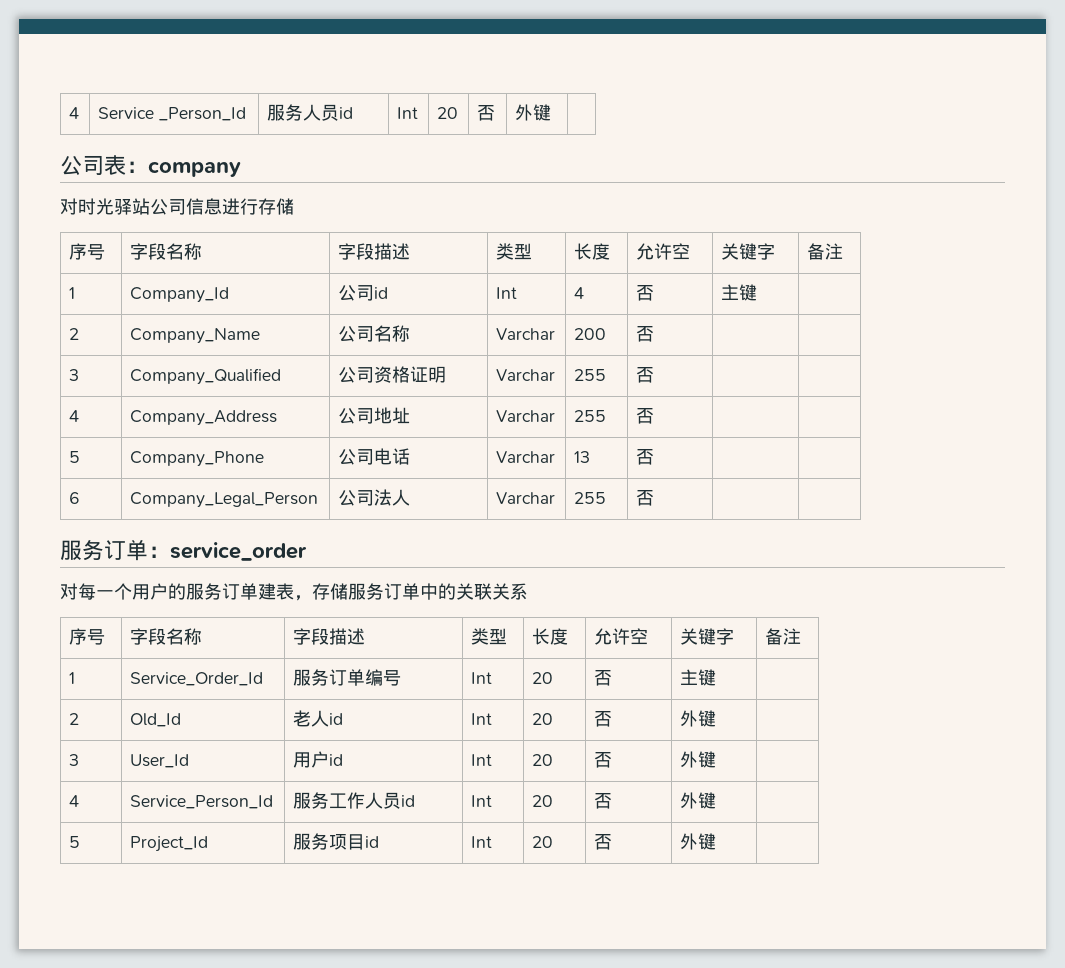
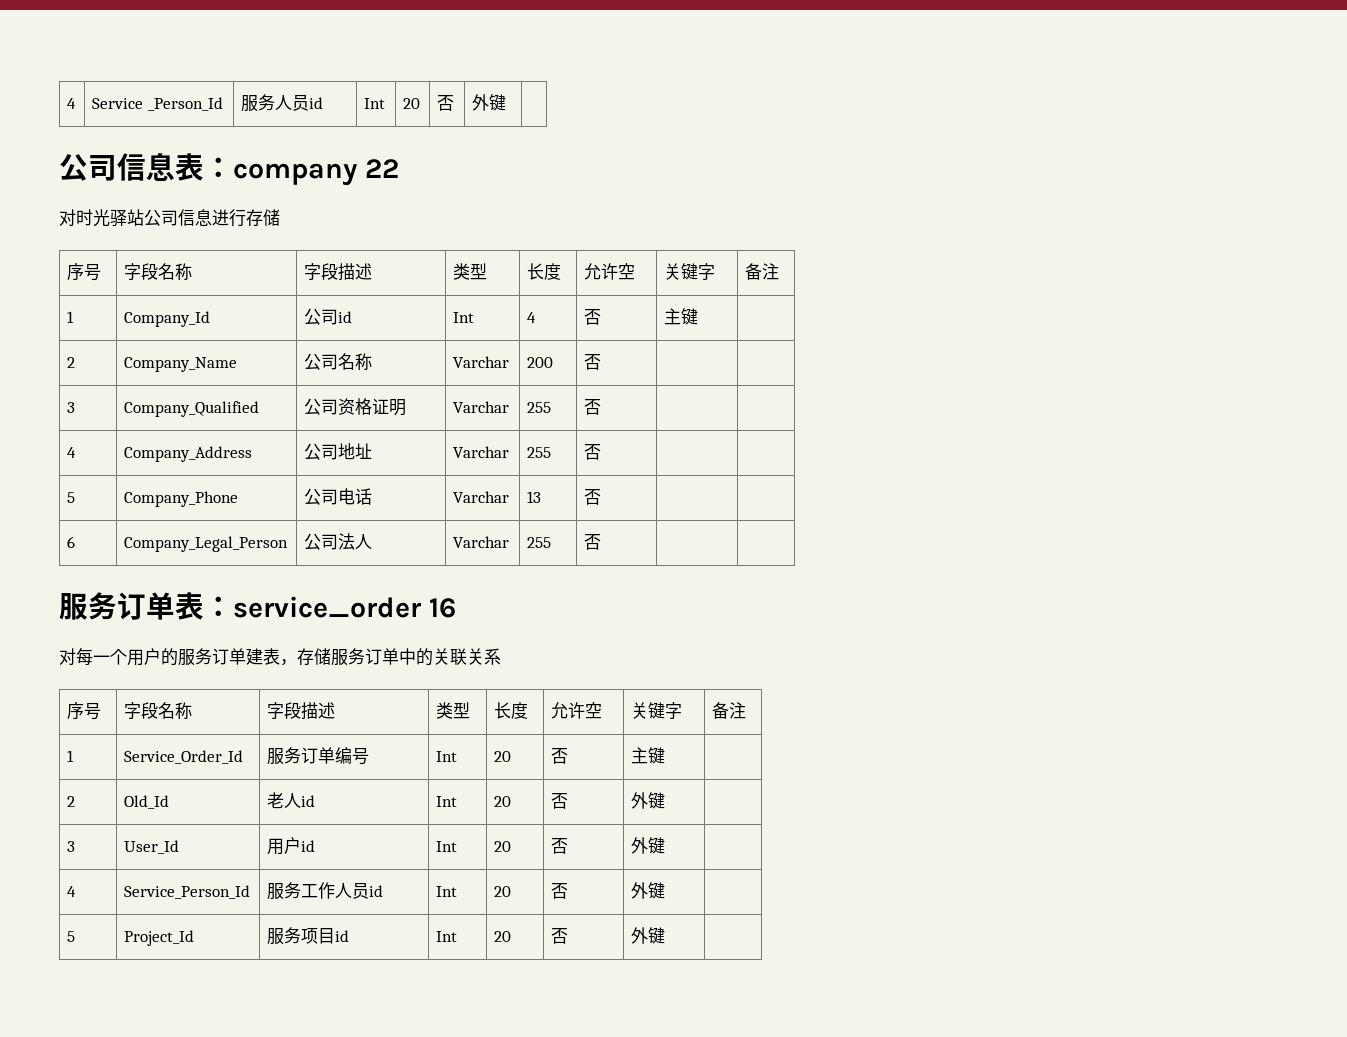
- 公司表：company
+ 公司信息表：company 22
- 服务订单：service_order
+ 服务订单表：service_order 16

